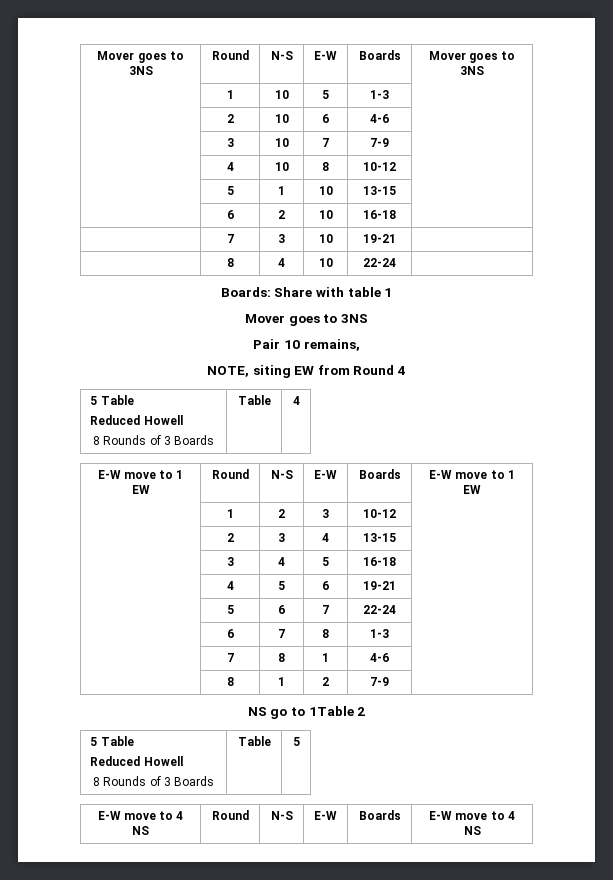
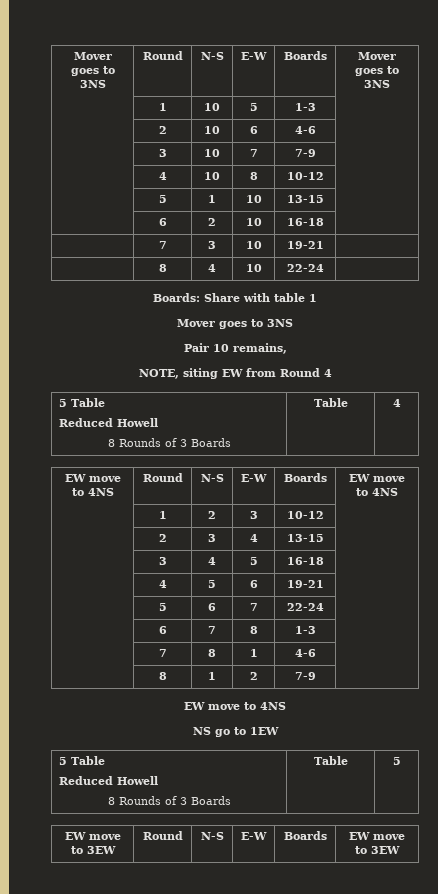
- E-W move to 1 EW | Round | N-S | E-W | Boards | E-W move to 1 EW
+ EW move to 4NS | Round | N-S | E-W | Boards | EW move to 4NS
  | 8 | 1 | 2 | 7-9 |
+ EW move to 4NS
- NS go to 1Table 2
+ NS go to 1EW
- E-W move to 4 NS | Round | N-S | E-W | Boards | E-W move to 4 NS
+ EW move to 3EW | Round | N-S | E-W | Boards | EW move to 3EW

